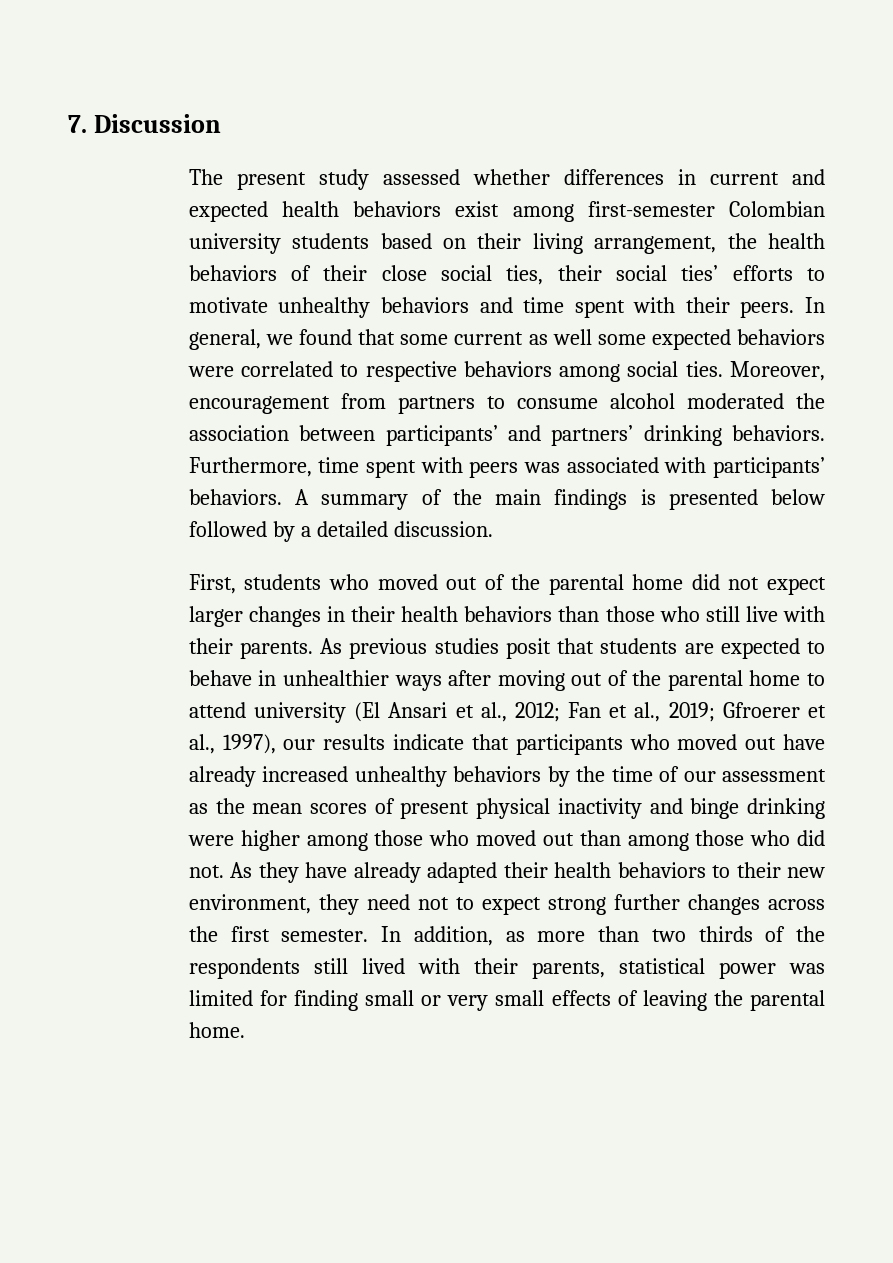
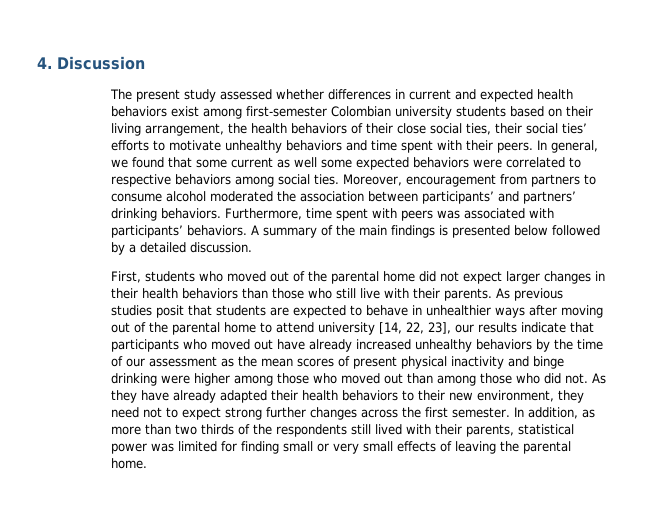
- 7. Discussion
+ 4. Discussion
- As previous studies posit that students are expected to behave in unhealthier ways after moving out of the parental home to attend university (El Ansari et al., 2012; Fan et al., 2019; Gfroerer et al., 1997), our results indicate that participants who moved out have already increased unhealthy behaviors by the time of our assessment as the mean scores of present physical inactivity and binge drinking were higher among those who moved out than among those who did not.
+ As previous studies posit that students are expected to behave in unhealthier ways after moving out of the parental home to attend university [14, 22, 23], our results indicate that participants who moved out have already increased unhealthy behaviors by the time of our assessment as the mean scores of present physical inactivity and binge drinking were higher among those who moved out than among those who did not.

